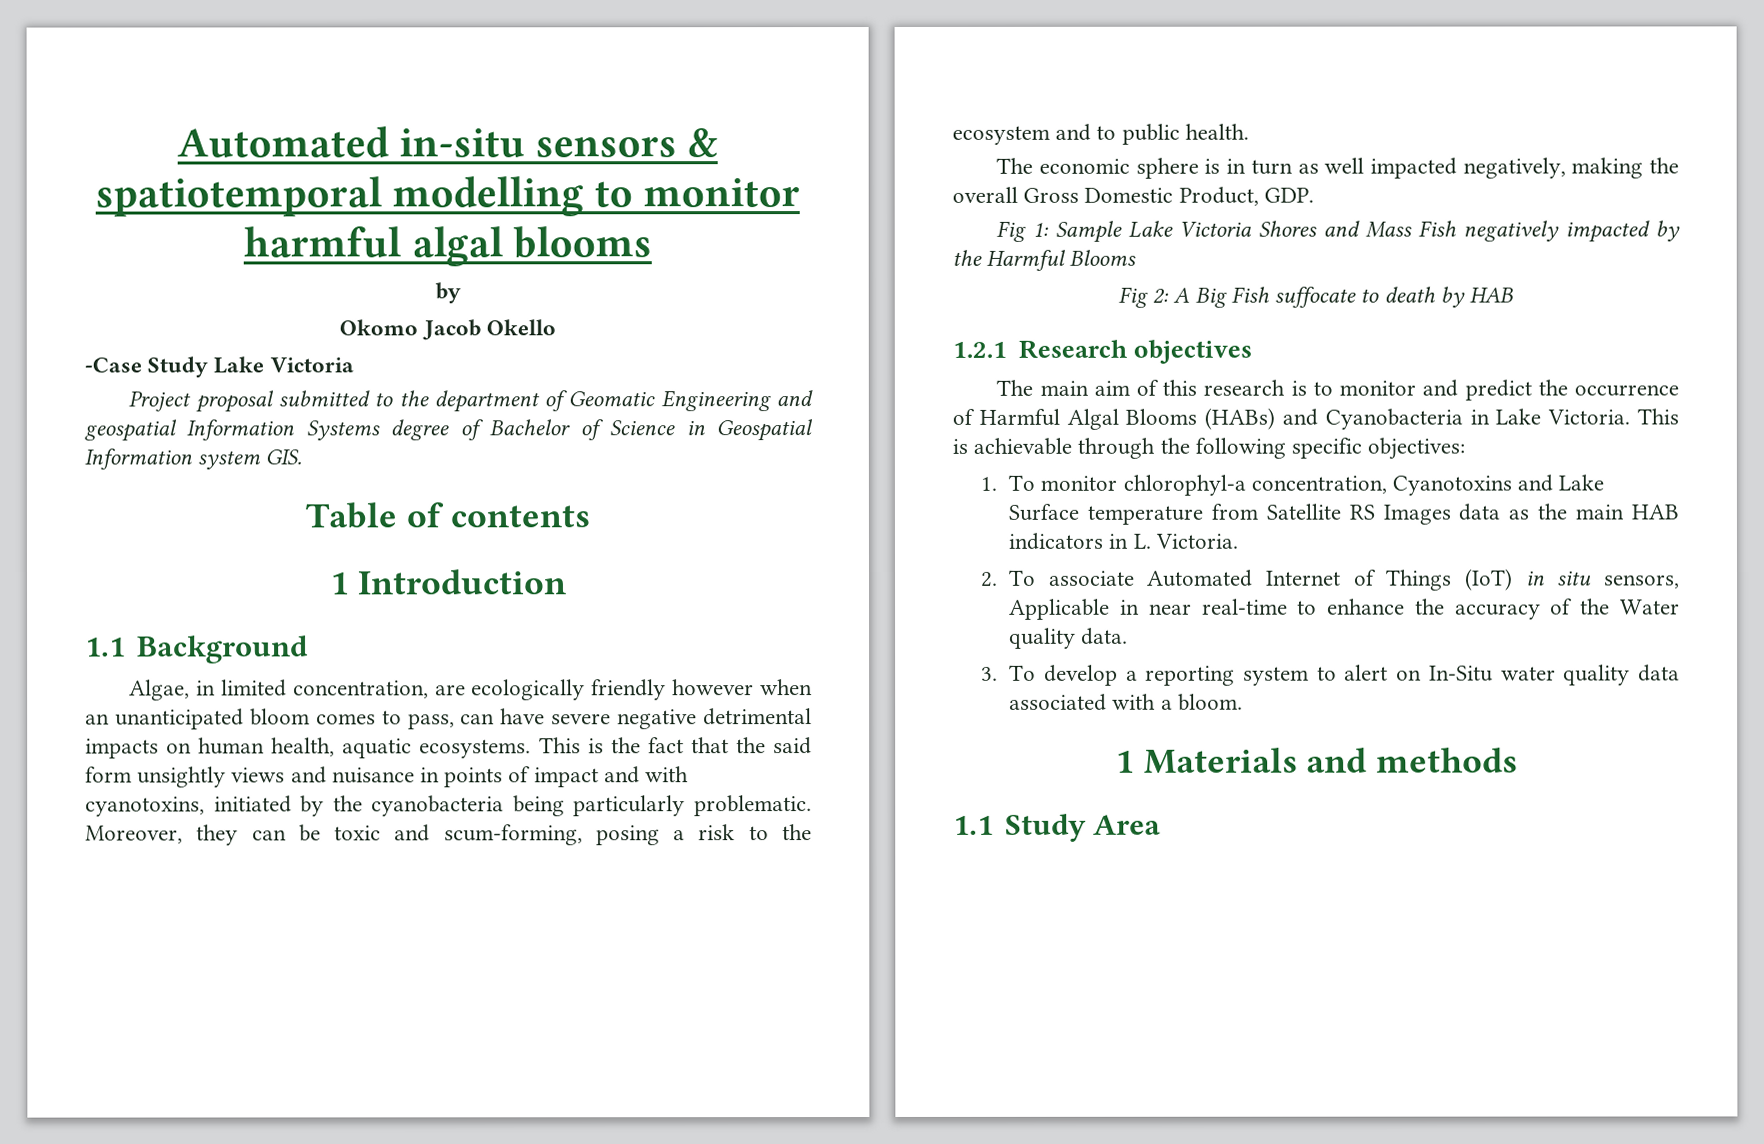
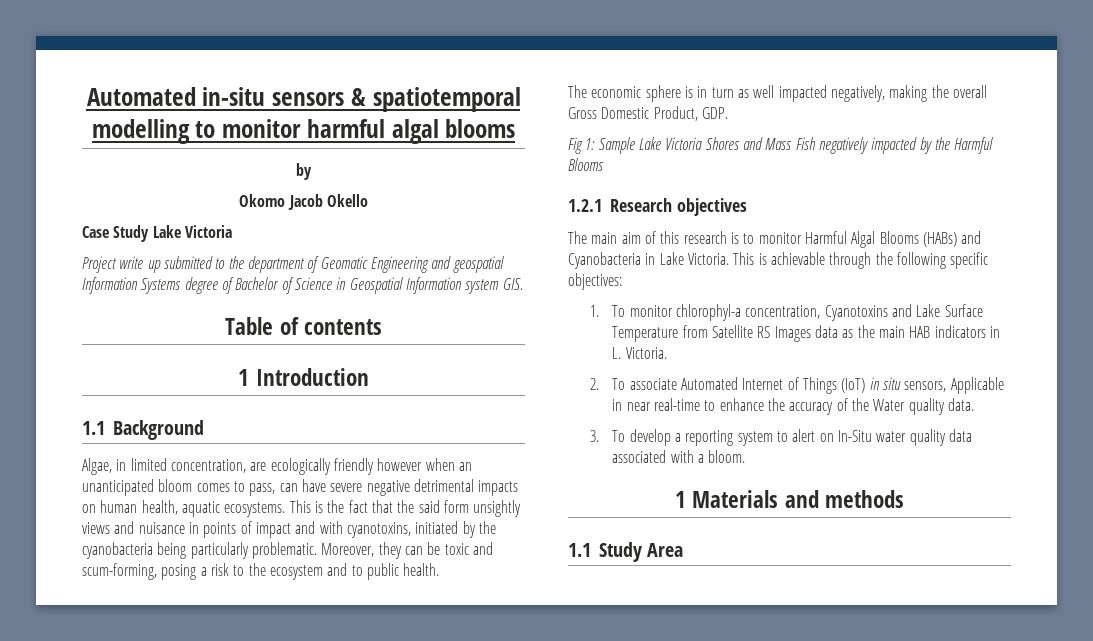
- -Case Study Lake Victoria
+ Case Study Lake Victoria
- Project proposal submitted to the department of Geomatic Engineering and geospatial Information Systems degree of Bachelor of Science in Geospatial Information system GIS.
+ Project write up submitted to the department of Geomatic Engineering and geospatial Information Systems degree of Bachelor of Science in Geospatial Information system GIS.
- Fig 2: A Big Fish suffocate to death by HAB
- The main aim of this research is to monitor and predict the occurrence of Harmful Algal Blooms (HABs) and Cyanobacteria in Lake Victoria.
+ The main aim of this research is to monitor Harmful Algal Blooms (HABs) and Cyanobacteria in Lake Victoria.
- 1. To monitor chlorophyl-a concentration, Cyanotoxins and Lake Surface temperature from Satellite RS Images data as the main HAB indicators in L. Victoria.
+ 1. To monitor chlorophyl-a concentration, Cyanotoxins and Lake Surface Temperature from Satellite RS Images data as the main HAB indicators in L. Victoria.

